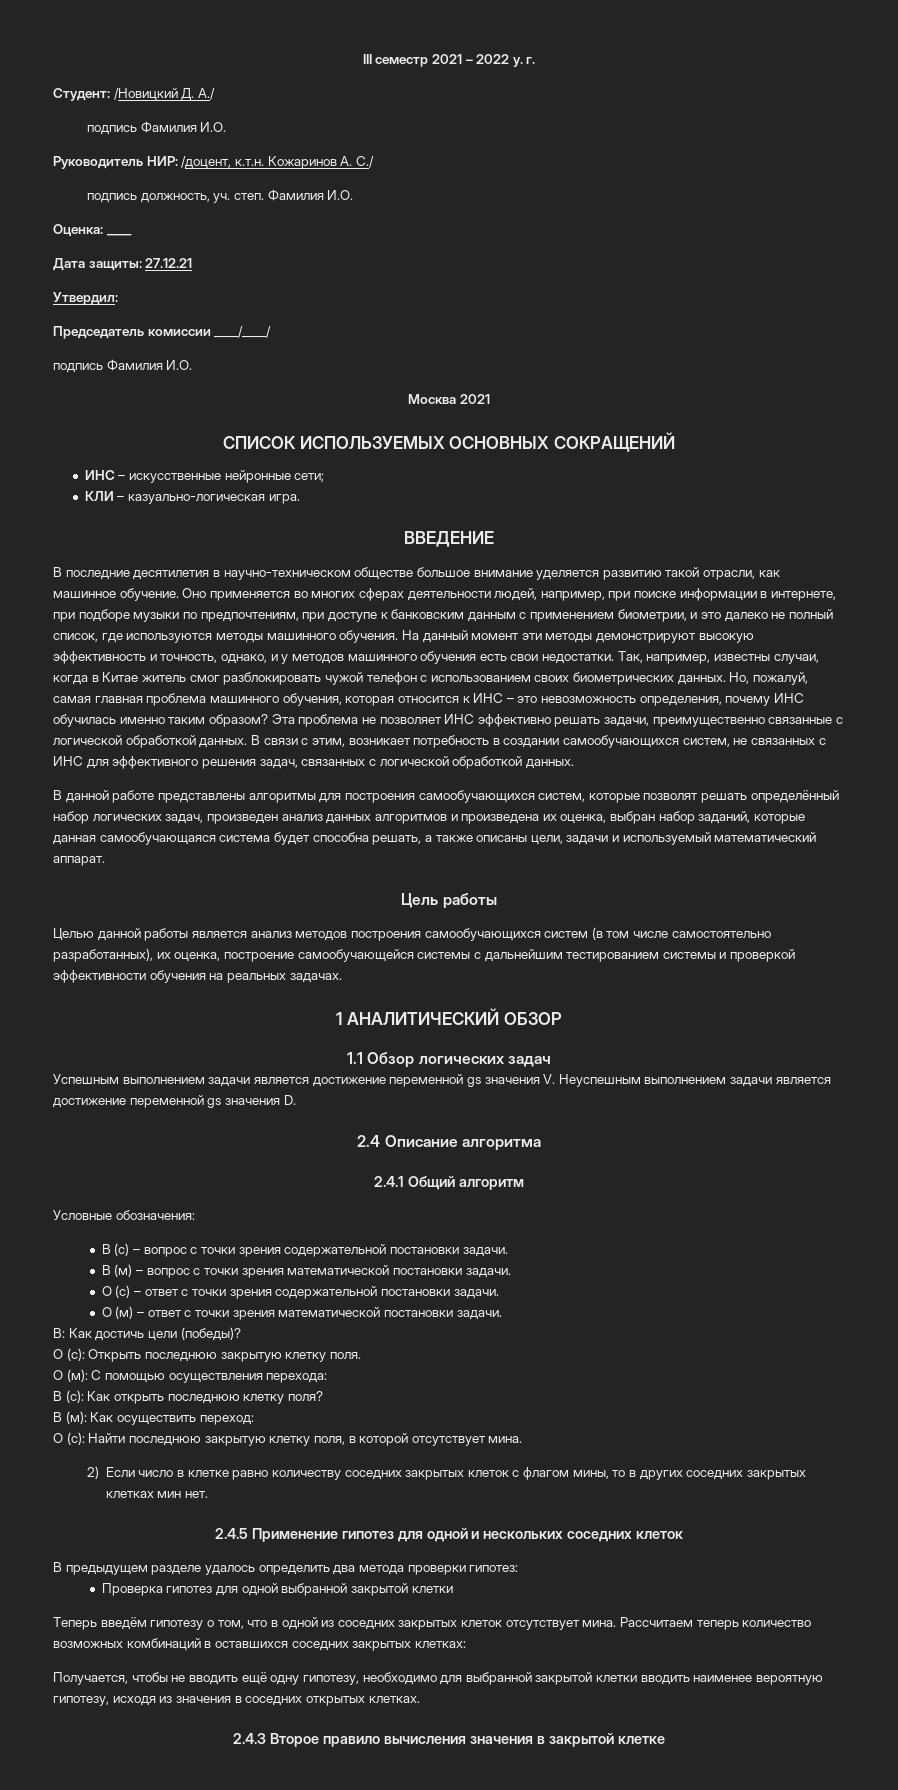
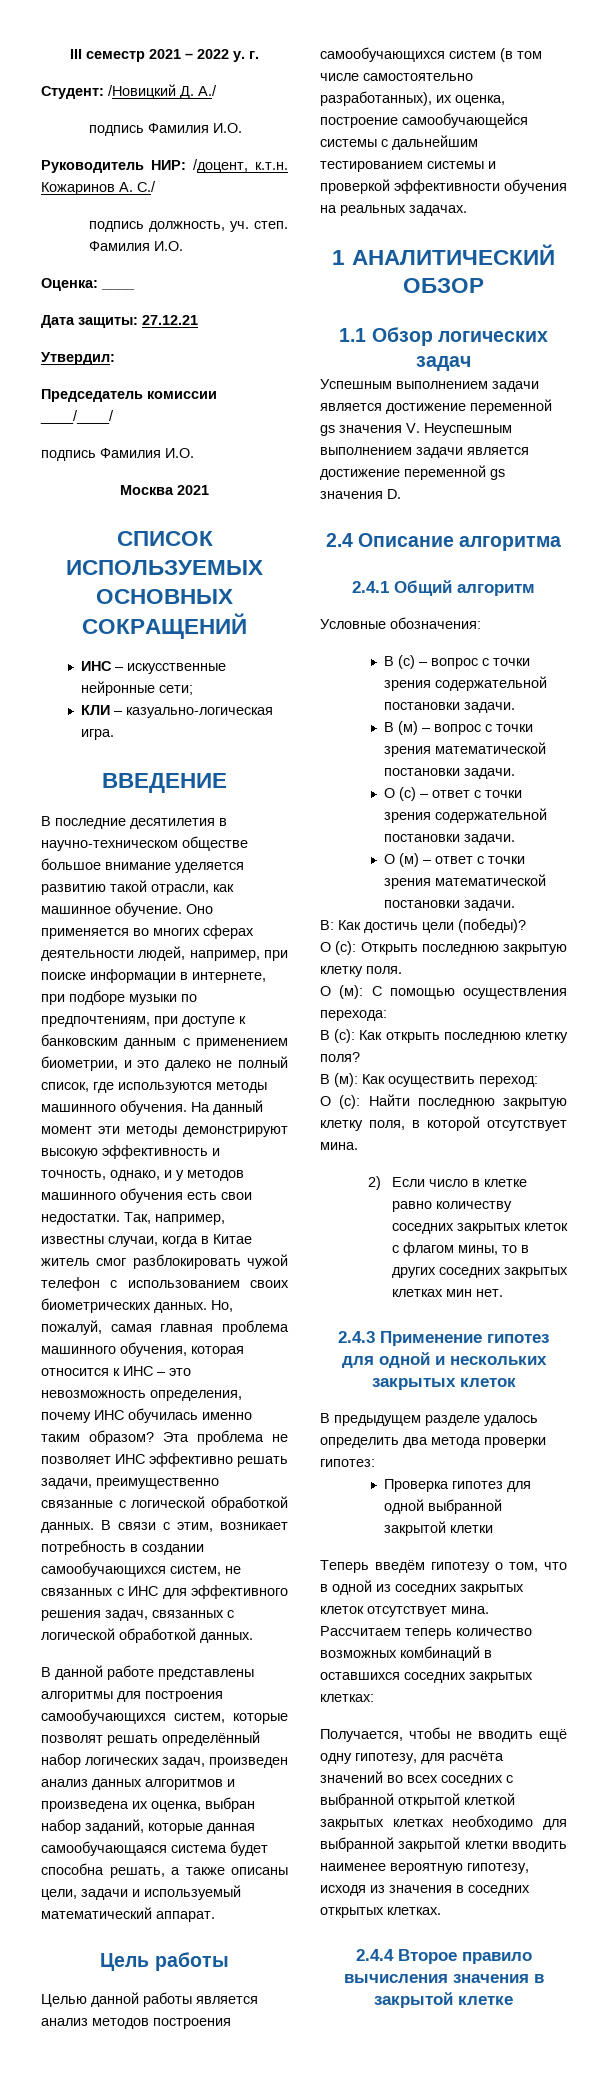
- 2.4.5 Применение гипотез для одной и нескольких соседних клеток
+ 2.4.3 Применение гипотез для одной и нескольких закрытых клеток
- Получается, чтобы не вводить ещё одну гипотезу, необходимо для выбранной закрытой клетки вводить наименее вероятную гипотезу, исходя из значения в соседних открытых клетках.
+ Получается, чтобы не вводить ещё одну гипотезу, для расчёта значений во всех соседних с выбранной открытой клеткой закрытых клетках необходимо для выбранной закрытой клетки вводить наименее вероятную гипотезу, исходя из значения в соседних открытых клетках.
- 2.4.3 Второе правило вычисления значения в закрытой клетке
+ 2.4.4 Второе правило вычисления значения в закрытой клетке

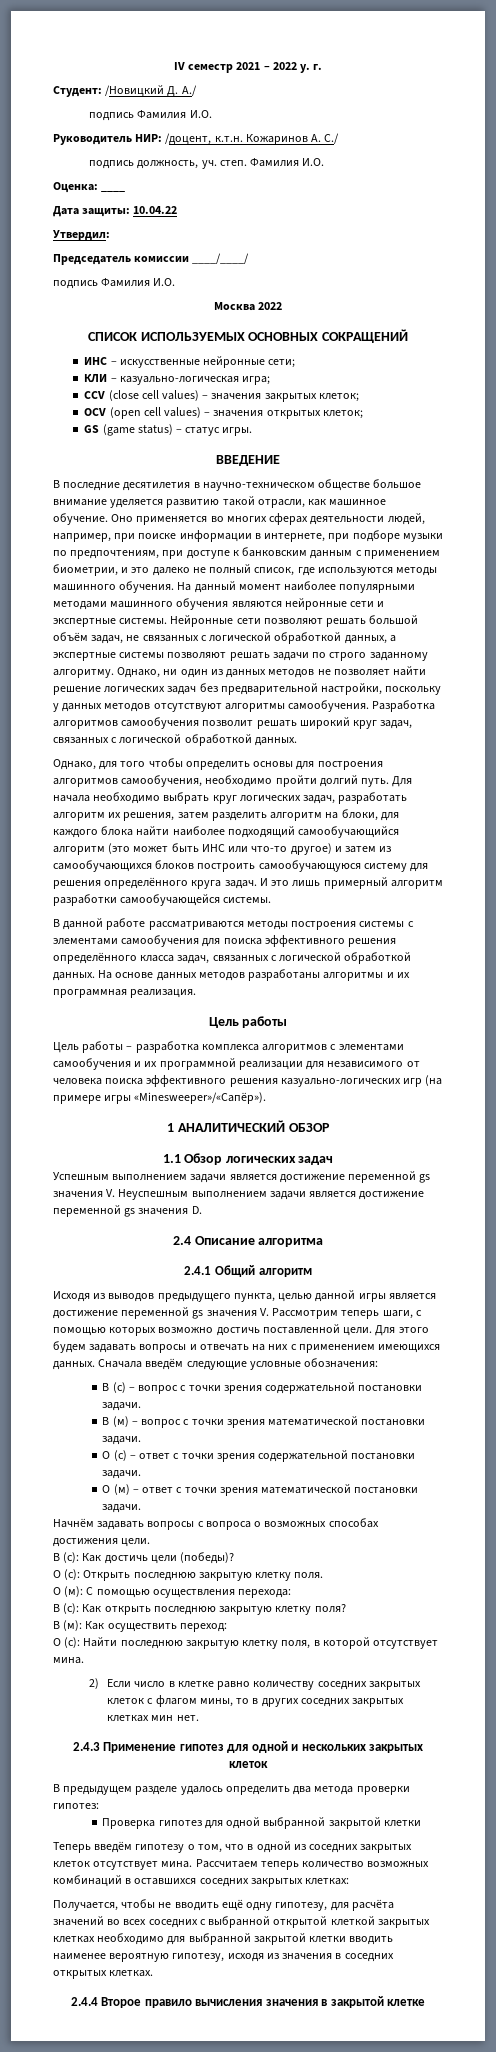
- III семестр 2021 – 2022 у. г.
+ IV семестр 2021 – 2022 у. г.
- Дата защиты: 27.12.21
+ Дата защиты: 10.04.22
- Москва 2021
+ Москва 2022
- КЛИ – казуально-логическая игра.
+ КЛИ – казуально-логическая игра;
+ CCV (close cell values) – значения закрытых клеток;
+ OCV (open cell values) – значения открытых клеток;
+ GS (game status) – статус игры.
- На данный момент эти методы демонстрируют высокую эффективность и точность, однако, и у методов машинного обучения есть свои недостатки. Так, например, известны случаи, когда в Китае житель смог разблокировать чужой телефон с использованием своих биометрических данных. Но, пожалуй, самая главная проблема машинного обучения, которая относится к ИНС – это невозможность определения, почему ИНС обучилась именно таким образом? Эта проблема не позволяет ИНС эффективно решать задачи, преимущественно связанные с логической обработкой данных. В связи с этим, возникает потребность в создании самообучающихся систем, не связанных с ИНС для эффективного решения задач, связанных с логической обработкой данных.
+ На данный момент наиболее популярными методами машинного обучения являются нейронные сети и экспертные системы. Нейронные сети позволяют решать большой объём задач, не связанных с логической обработкой данных, а экспертные системы позволяют решать задачи по строго заданному алгоритму. Однако, ни один из данных методов не позволяет найти решение логических задач без предварительной настройки, поскольку у данных методов отсутствуют алгоритмы самообучения. Разработка алгоритмов самообучения позволит решать широкий круг задач, связанных с логической обработкой данных.
- В данной работе представлены алгоритмы для построения самообучающихся систем, которые позволят решать определённый набор логических задач, произведен анализ данных алгоритмов и произведена их оценка, выбран набор заданий, которые данная самообучающаяся система будет способна решать, а также описаны цели, задачи и используемый математический аппарат.
+ Однако, для того чтобы определить основы для построения алгоритмов самообучения, необходимо пройти долгий путь. Для начала необходимо выбрать круг логических задач, разработать алгоритм их решения, затем разделить алгоритм на блоки, для каждого блока найти наиболее подходящий самообучающийся алгоритм (это может быть ИНС или что-то другое) и затем из самообучающихся блоков построить самообучающуюся систему для решения определённого круга задач. И это лишь примерный алгоритм разработки самообучающейся системы.
+ В данной работе рассматриваются методы построения системы с элементами самообучения для поиска эффективного решения определённого класса задач, связанных с логической обработкой данных. На основе данных методов разработаны алгоритмы и их программная реализация.
  Цель работы
- Целью данной работы является анализ методов построения самообучающихся систем (в том числе самостоятельно разработанных), их оценка, построение самообучающейся системы с дальнейшим тестированием системы и проверкой эффективности обучения на реальных задачах.
+ Цель работы – разработка комплекса алгоритмов с элементами самообучения и их программной реализации для независимого от человека поиска эффективного решения казуально-логических игр (на примере игры «Minesweeper»/«Сапёр»).
- Условные обозначения:
+ Исходя из выводов предыдущего пункта, целью данной игры является достижение переменной gs значения V. Рассмотрим теперь шаги, с помощью которых возможно достичь поставленной цели. Для этого будем задавать вопросы и отвечать на них с применением имеющихся данных. Сначала введём следующие условные обозначения:
- В: Как достичь цели (победы)?
+ Начнём задавать вопросы с вопроса о возможных способах достижения цели.
+ В (с): Как достичь цели (победы)?
- В (с): Как открыть последнюю клетку поля?
+ В (с): Как открыть последнюю закрытую клетку поля?

